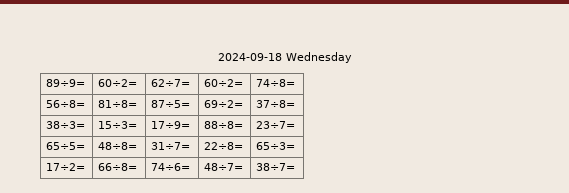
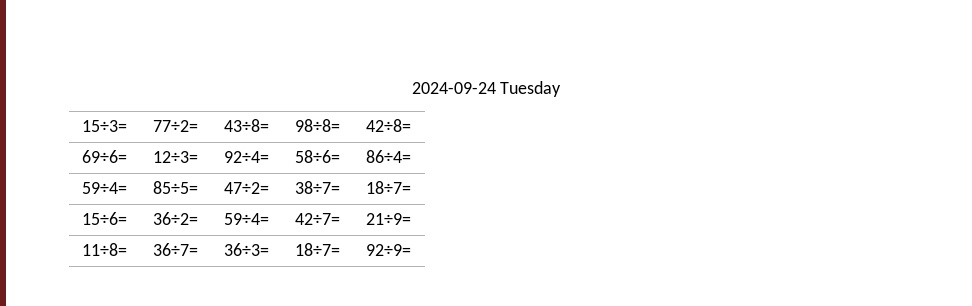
- 2024-09-18 Wednesday
- 89÷9= | 60÷2= | 62÷7= | 60÷2= | 74÷8=
- 56÷8= | 81÷8= | 87÷5= | 69÷2= | 37÷8=
- 38÷3= | 15÷3= | 17÷9= | 88÷8= | 23÷7=
- 65÷5= | 48÷8= | 31÷7= | 22÷8= | 65÷3=
- 17÷2= | 66÷8= | 74÷6= | 48÷7= | 38÷7=
+ 2024-09-24 Tuesday
+ 15÷3= | 77÷2= | 43÷8= | 98÷8= | 42÷8=
+ 69÷6= | 12÷3= | 92÷4= | 58÷6= | 86÷4=
+ 59÷4= | 85÷5= | 47÷2= | 38÷7= | 18÷7=
+ 15÷6= | 36÷2= | 59÷4= | 42÷7= | 21÷9=
+ 11÷8= | 36÷7= | 36÷3= | 18÷7= | 92÷9=

